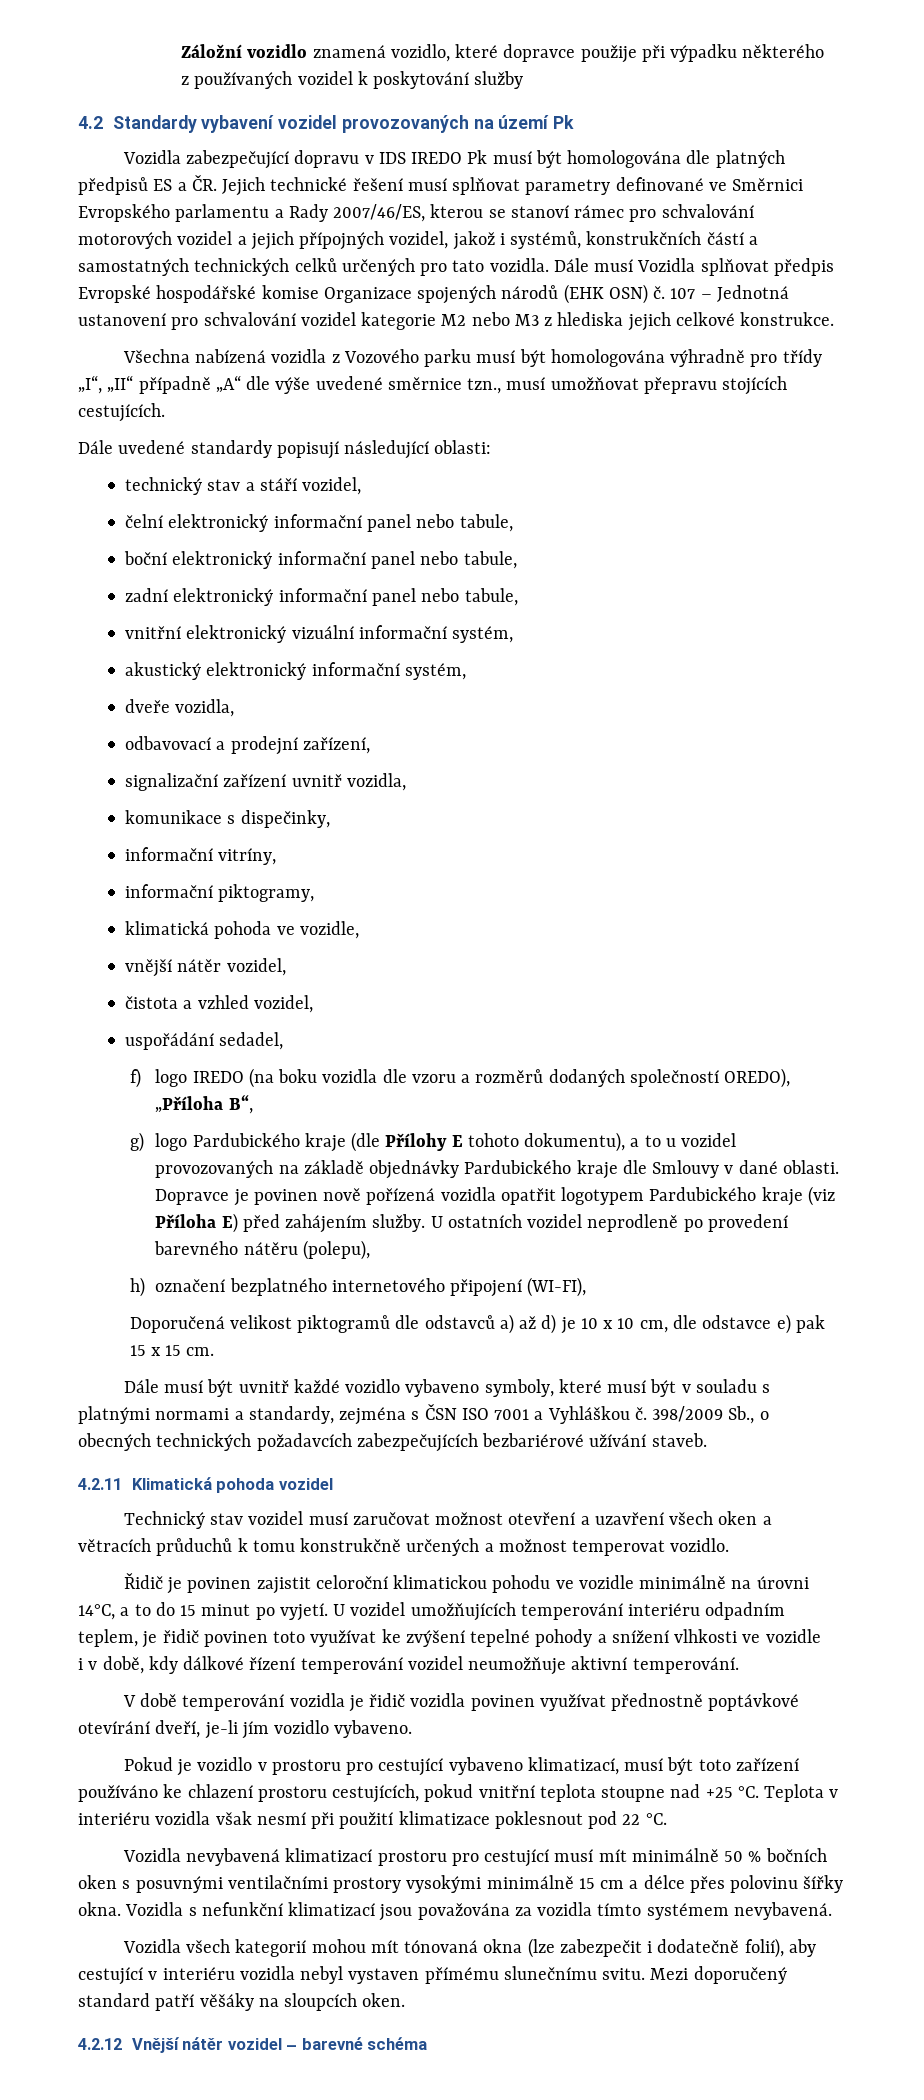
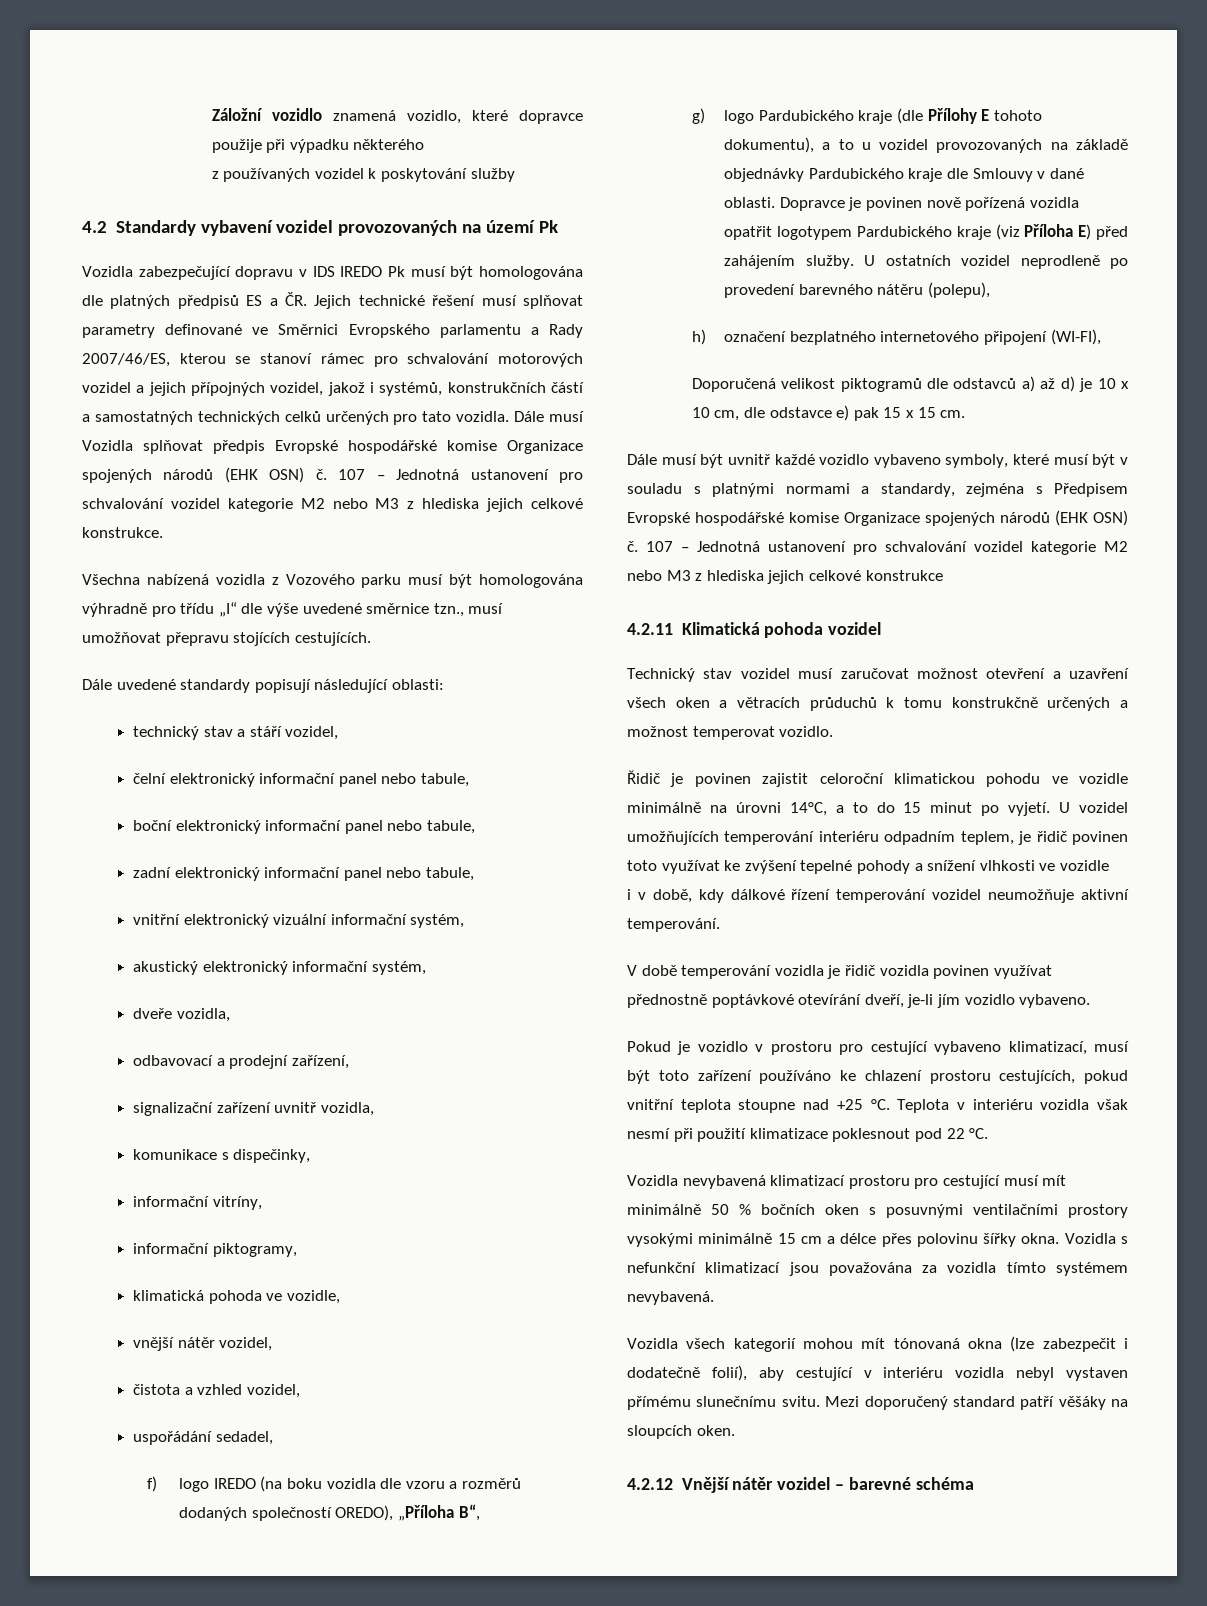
- Všechna nabízená vozidla z Vozového parku musí být homologována výhradně pro třídy „I“, „II“ případně „A“ dle výše uvedené směrnice tzn., musí umožňovat přepravu stojících cestujících.
+ Všechna nabízená vozidla z Vozového parku musí být homologována výhradně pro třídu „I“ dle výše uvedené směrnice tzn., musí umožňovat přepravu stojících cestujících.
- Dále musí být uvnitř každé vozidlo vybaveno symboly, které musí být v souladu s platnými normami a standardy, zejména s ČSN ISO 7001 a Vyhláškou č. 398/2009 Sb., o obecných technických požadavcích zabezpečujících bezbariérové užívání staveb.
+ Dále musí být uvnitř každé vozidlo vybaveno symboly, které musí být v souladu s platnými normami a standardy, zejména s Předpisem Evropské hospodářské komise Organizace spojených národů (EHK OSN) č. 107 – Jednotná ustanovení pro schvalování vozidel kategorie M2 nebo M3 z hlediska jejich celkové konstrukce

